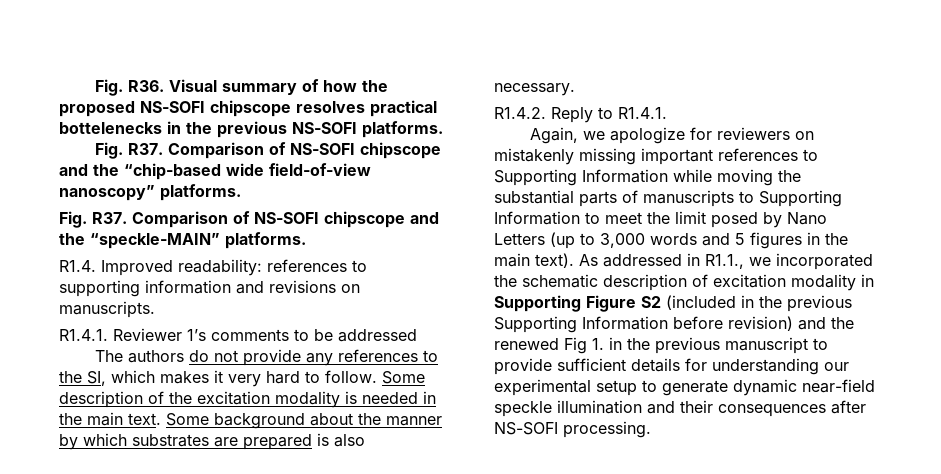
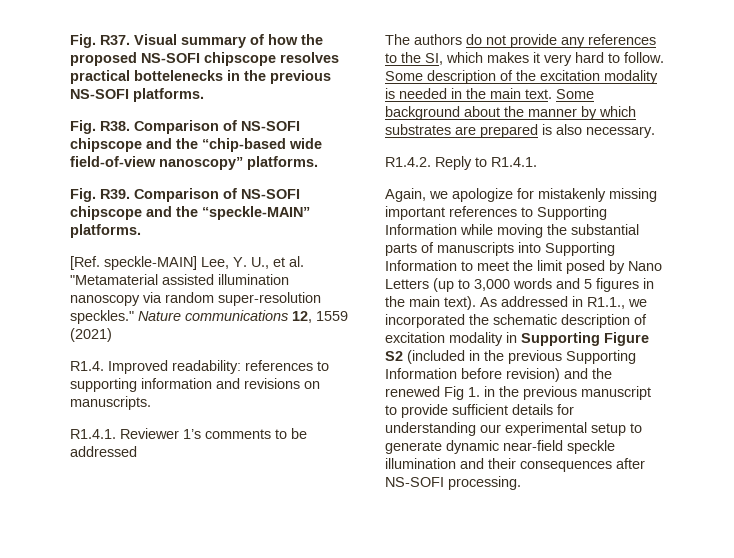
- Fig. R36. Visual summary of how the proposed NS-SOFI chipscope resolves practical bottelenecks in the previous NS-SOFI platforms.
+ Fig. R37. Visual summary of how the proposed NS-SOFI chipscope resolves practical bottelenecks in the previous NS-SOFI platforms.
- Fig. R37. Comparison of NS-SOFI chipscope and the “chip-based wide field-of-view nanoscopy” platforms.
+ Fig. R38. Comparison of NS-SOFI chipscope and the “chip-based wide field-of-view nanoscopy” platforms.
- Fig. R37. Comparison of NS-SOFI chipscope and the “speckle-MAIN” platforms.
+ Fig. R39. Comparison of NS-SOFI chipscope and the “speckle-MAIN” platforms.
+ [Ref. speckle-MAIN] Lee, Y. U., et al. "Metamaterial assisted illumination nanoscopy via random super-resolution speckles." Nature communications 12, 1559 (2021)
- Again, we apologize for reviewers on mistakenly missing important references to Supporting Information while moving the substantial parts of manuscripts to Supporting Information to meet the limit posed by Nano Letters (up to 3,000 words and 5 figures in the main text).
+ Again, we apologize for mistakenly missing important references to Supporting Information while moving the substantial parts of manuscripts into Supporting Information to meet the limit posed by Nano Letters (up to 3,000 words and 5 figures in the main text).

